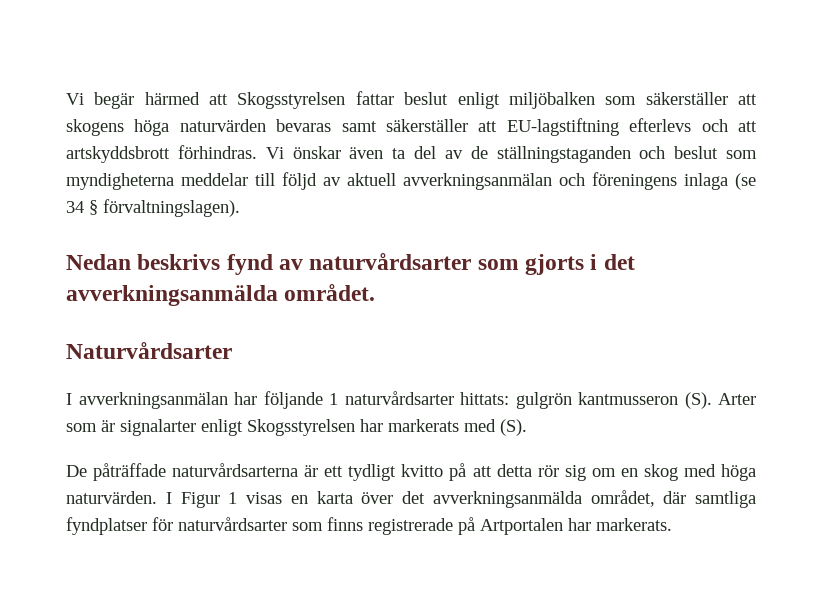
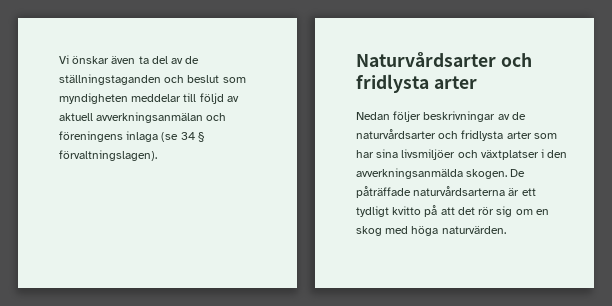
- Vi begär härmed att Skogsstyrelsen fattar beslut enligt miljöbalken som säkerställer att skogens höga naturvärden bevaras samt säkerställer att EU-lagstiftning efterlevs och att artskyddsbrott förhindras. Vi önskar även ta del av de ställningstaganden och beslut som myndigheterna meddelar till följd av aktuell avverkningsanmälan och föreningens inlaga (se 34 § förvaltningslagen).
+ Vi önskar även ta del av de ställningstaganden och beslut som myndigheten meddelar till följd av aktuell avverkningsanmälan och föreningens inlaga (se 34 § förvaltningslagen).
- Nedan beskrivs fynd av naturvårdsarter som gjorts i det avverkningsanmälda området.
- Naturvårdsarter
- I avverkningsanmälan har följande 1 naturvårdsarter hittats: gulgrön kantmusseron (S). Arter som är signalarter enligt Skogsstyrelsen har markerats med (S).
- De påträffade naturvårdsarterna är ett tydligt kvitto på att detta rör sig om en skog med höga naturvärden. I Figur 1 visas en karta över det avverkningsanmälda området, där samtliga fyndplatser för naturvårdsarter som finns registrerade på Artportalen har markerats.
+ Naturvårdsarter och fridlysta arter
+ Nedan följer beskrivningar av de naturvårdsarter och fridlysta arter som har sina livsmiljöer och växtplatser i den avverkningsanmälda skogen. De påträffade naturvårdsarterna är ett tydligt kvitto på att det rör sig om en skog med höga naturvärden.

